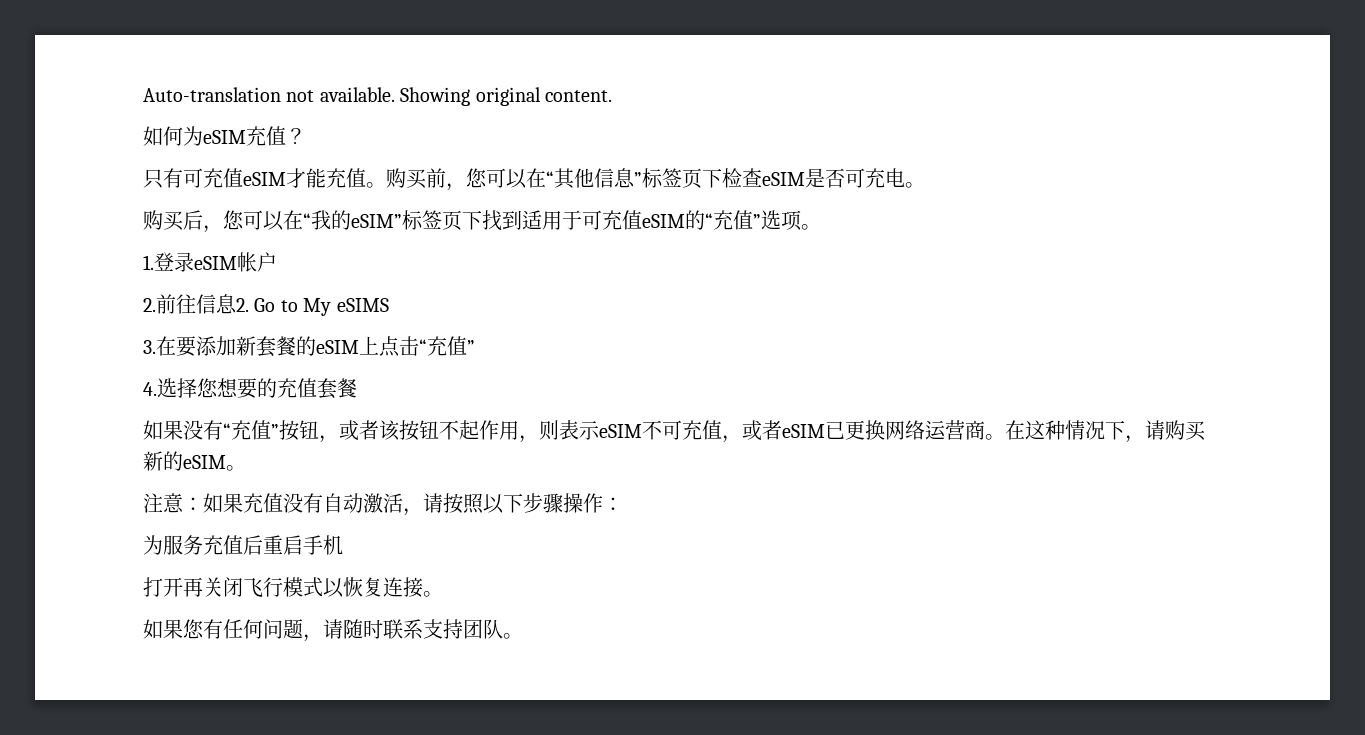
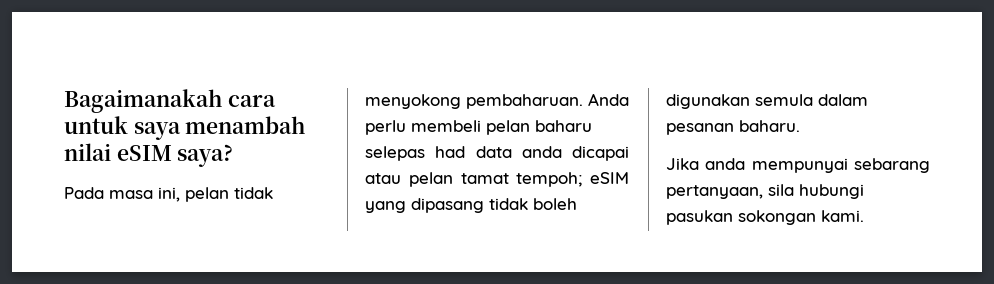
- Auto-translation not available. Showing original content.
- 如何为eSIM充值？
- 只有可充值eSIM才能充值。购买前，您可以在“其他信息”标签页下检查eSIM是否可充电。
- 购买后，您可以在“我的eSIM”标签页下找到适用于可充值eSIM的“充值”选项。
- 1.登录eSIM帐户
- 2.前往信息2. Go to My eSIMS
- 3.在要添加新套餐的eSIM上点击“充值”
- 4.选择您想要的充值套餐
- 如果没有“充值”按钮，或者该按钮不起作用，则表示eSIM不可充值，或者eSIM已更换网络运营商。在这种情况下，请购买新的eSIM。
- 注意：如果充值没有自动激活，请按照以下步骤操作：
- 为服务充值后重启手机
- 打开再关闭飞行模式以恢复连接。
- 如果您有任何问题，请随时联系支持团队。
+ Bagaimanakah cara untuk saya menambah nilai eSIM saya?
+ Pada masa ini, pelan tidak menyokong pembaharuan. Anda perlu membeli pelan baharu selepas had data anda dicapai atau pelan tamat tempoh; eSIM yang dipasang tidak boleh digunakan semula dalam pesanan baharu.
+ Jika anda mempunyai sebarang pertanyaan, sila hubungi pasukan sokongan kami.

